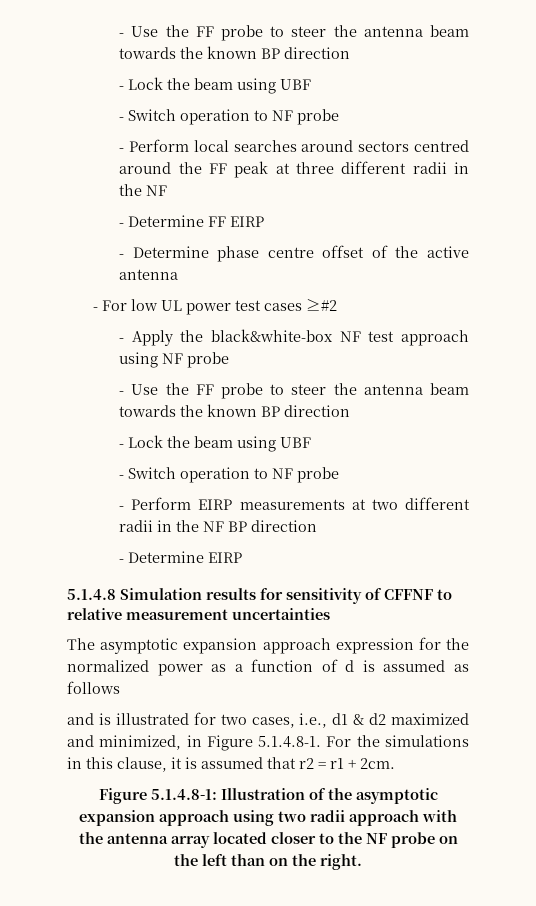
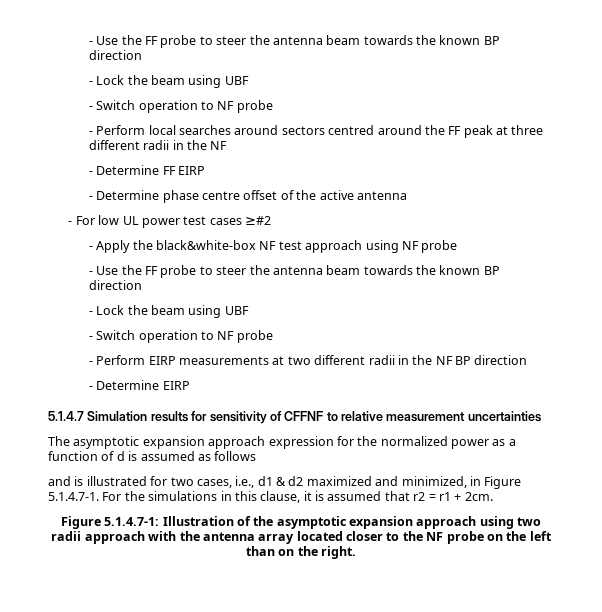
- 5.1.4.8 Simulation results for sensitivity of CFFNF to relative measurement uncertainties
+ 5.1.4.7 Simulation results for sensitivity of CFFNF to relative measurement uncertainties
- and is illustrated for two cases, i.e., d1 & d2 maximized and minimized, in Figure 5.1.4.8-1. For the simulations in this clause, it is assumed that r2 = r1 + 2cm.
+ and is illustrated for two cases, i.e., d1 & d2 maximized and minimized, in Figure 5.1.4.7-1. For the simulations in this clause, it is assumed that r2 = r1 + 2cm.
- Figure 5.1.4.8-1: Illustration of the asymptotic expansion approach using two radii approach with the antenna array located closer to the NF probe on the left than on the right.
+ Figure 5.1.4.7-1: Illustration of the asymptotic expansion approach using two radii approach with the antenna array located closer to the NF probe on the left than on the right.

